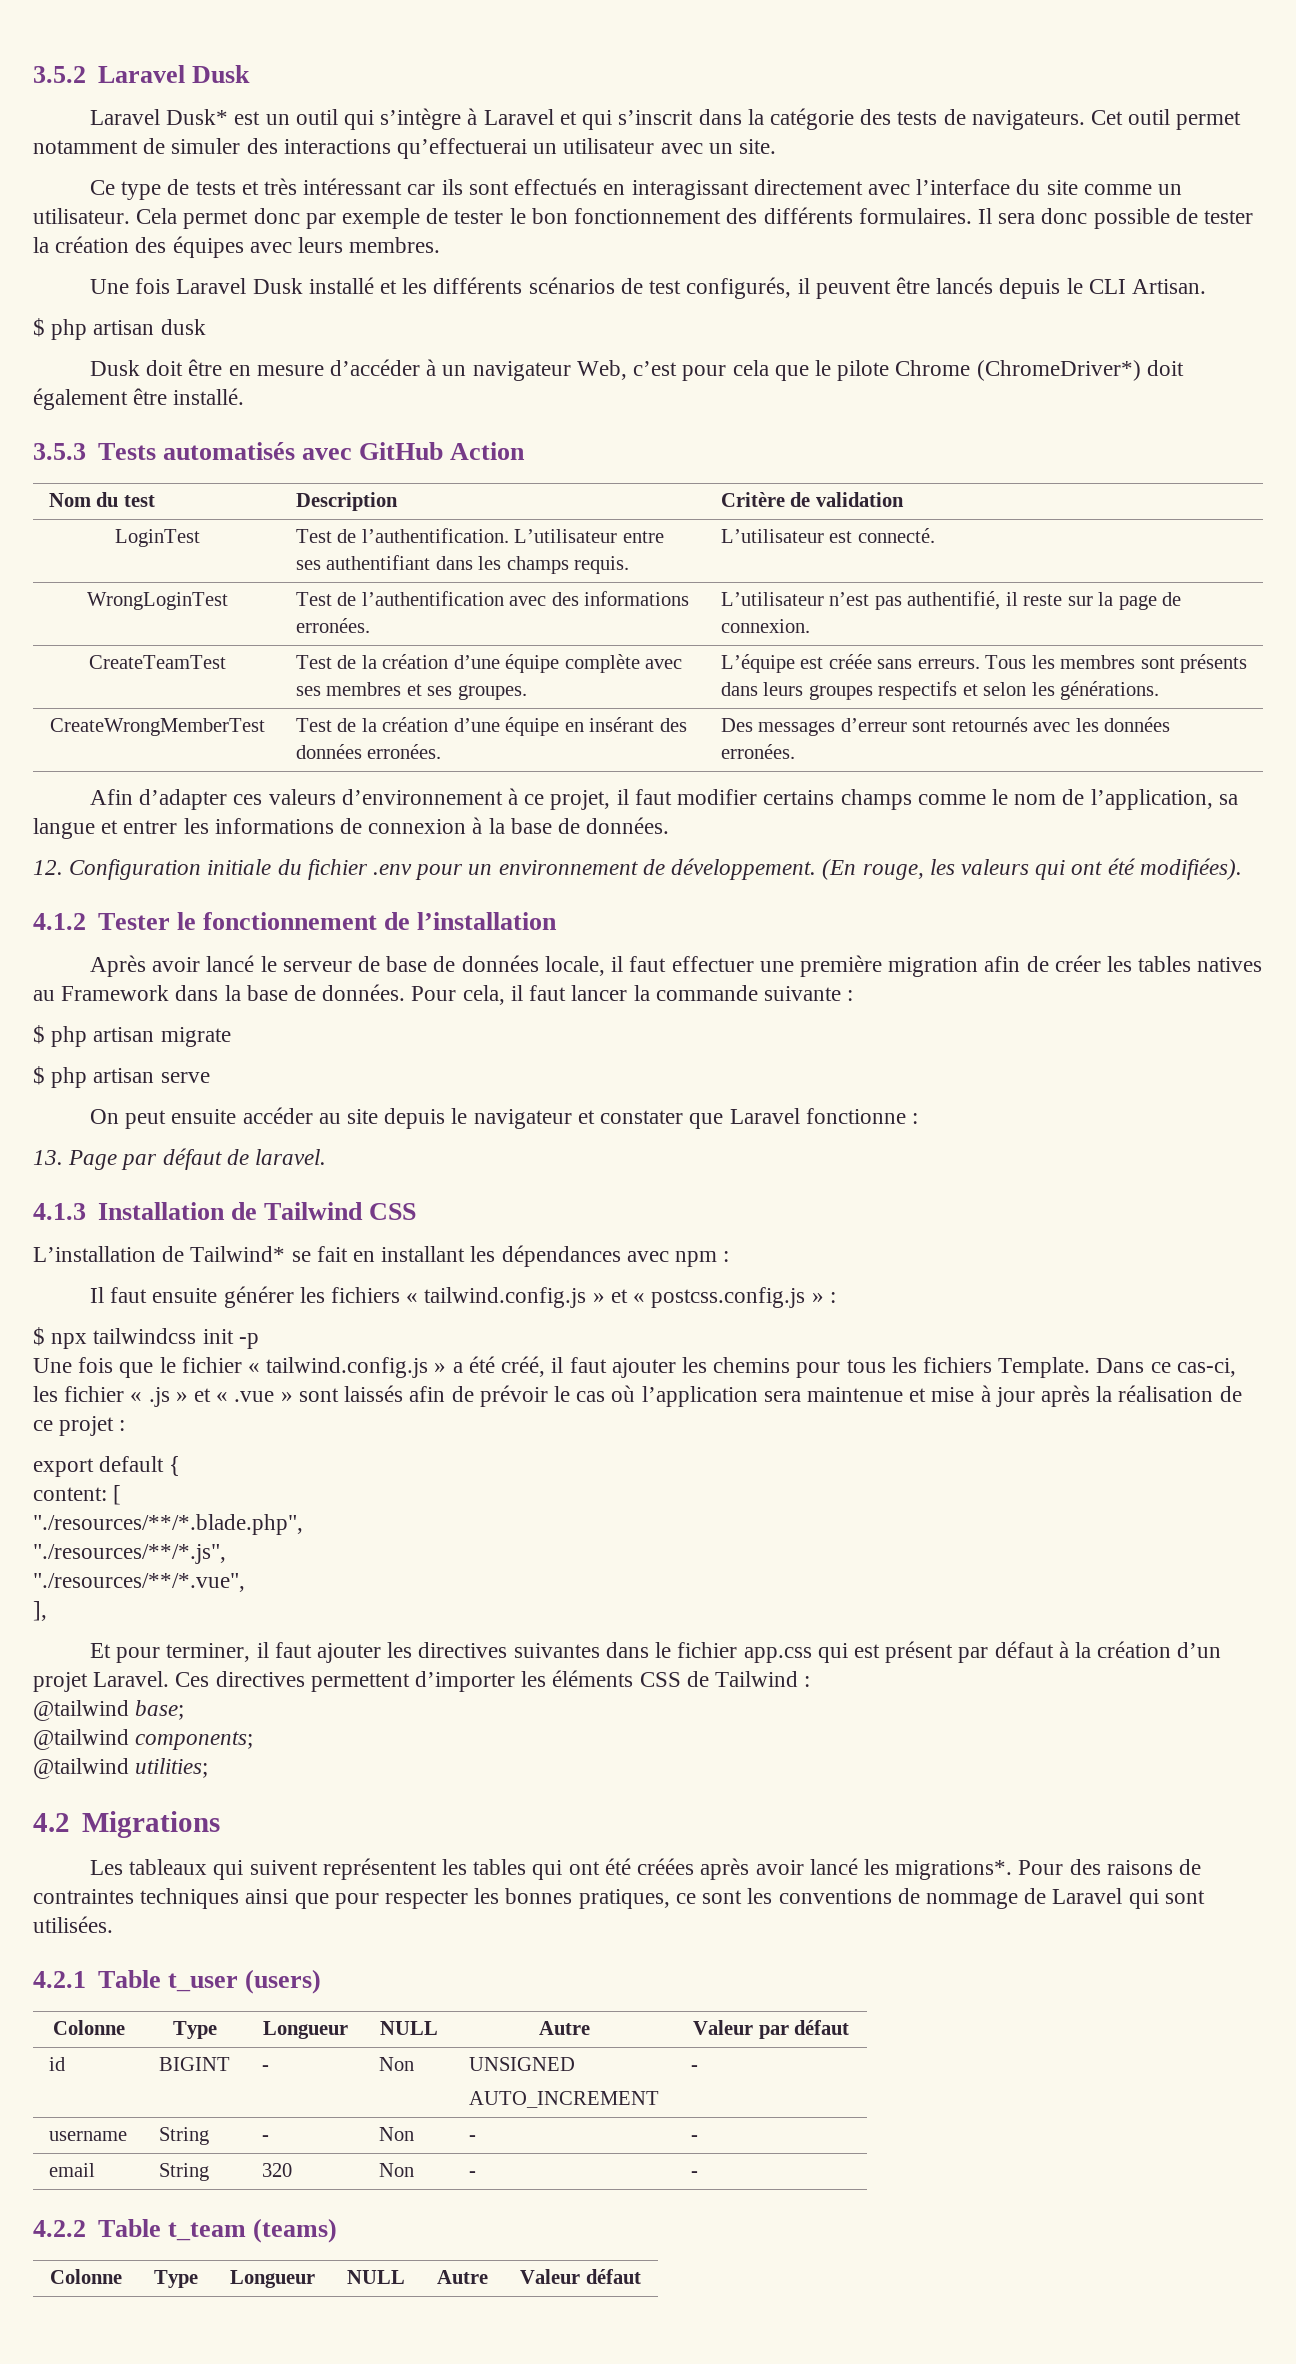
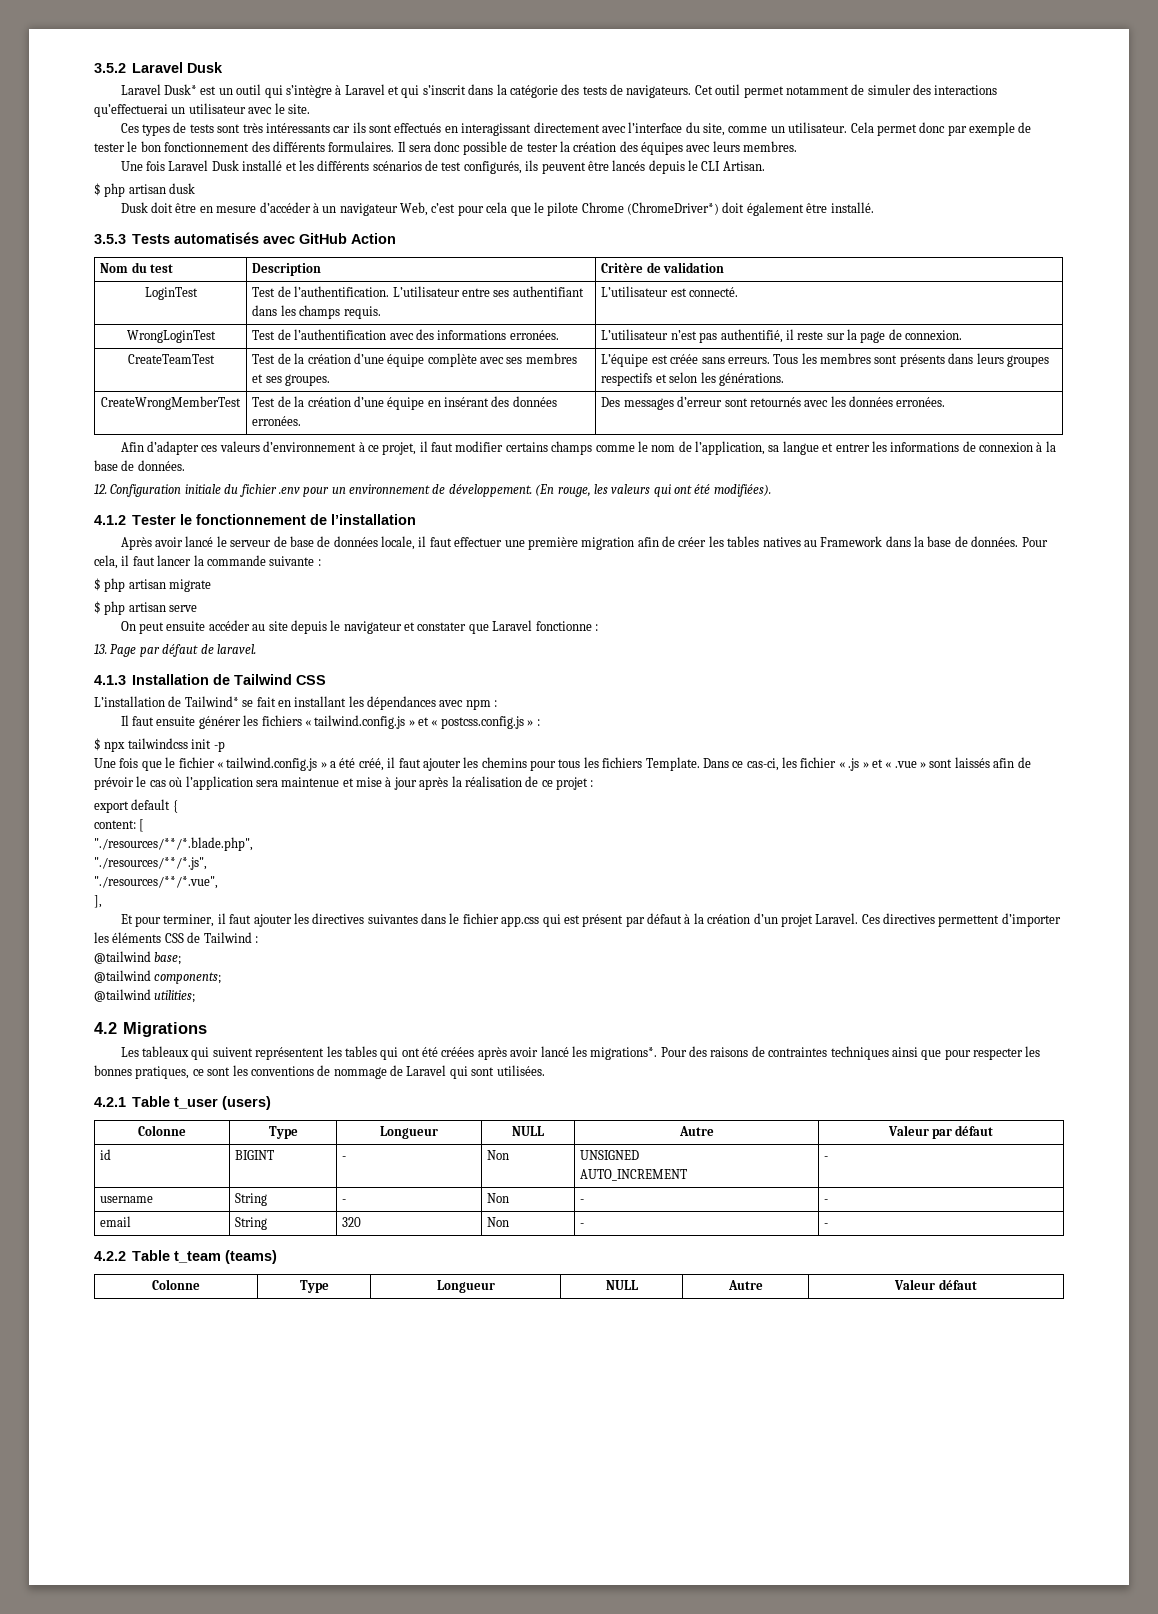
- Cet outil permet notamment de simuler des interactions qu’effectuerai un utilisateur avec un site.
+ Cet outil permet notamment de simuler des interactions qu’effectuerai un utilisateur avec le site.
- Ce type de tests et très intéressant car ils sont effectués en interagissant directement avec l’interface du site comme un utilisateur.
+ Ces types de tests sont très intéressants car ils sont effectués en interagissant directement avec l’interface du site, comme un utilisateur.
- Une fois Laravel Dusk installé et les différents scénarios de test configurés, il peuvent être lancés depuis le CLI Artisan.
+ Une fois Laravel Dusk installé et les différents scénarios de test configurés, ils peuvent être lancés depuis le CLI Artisan.

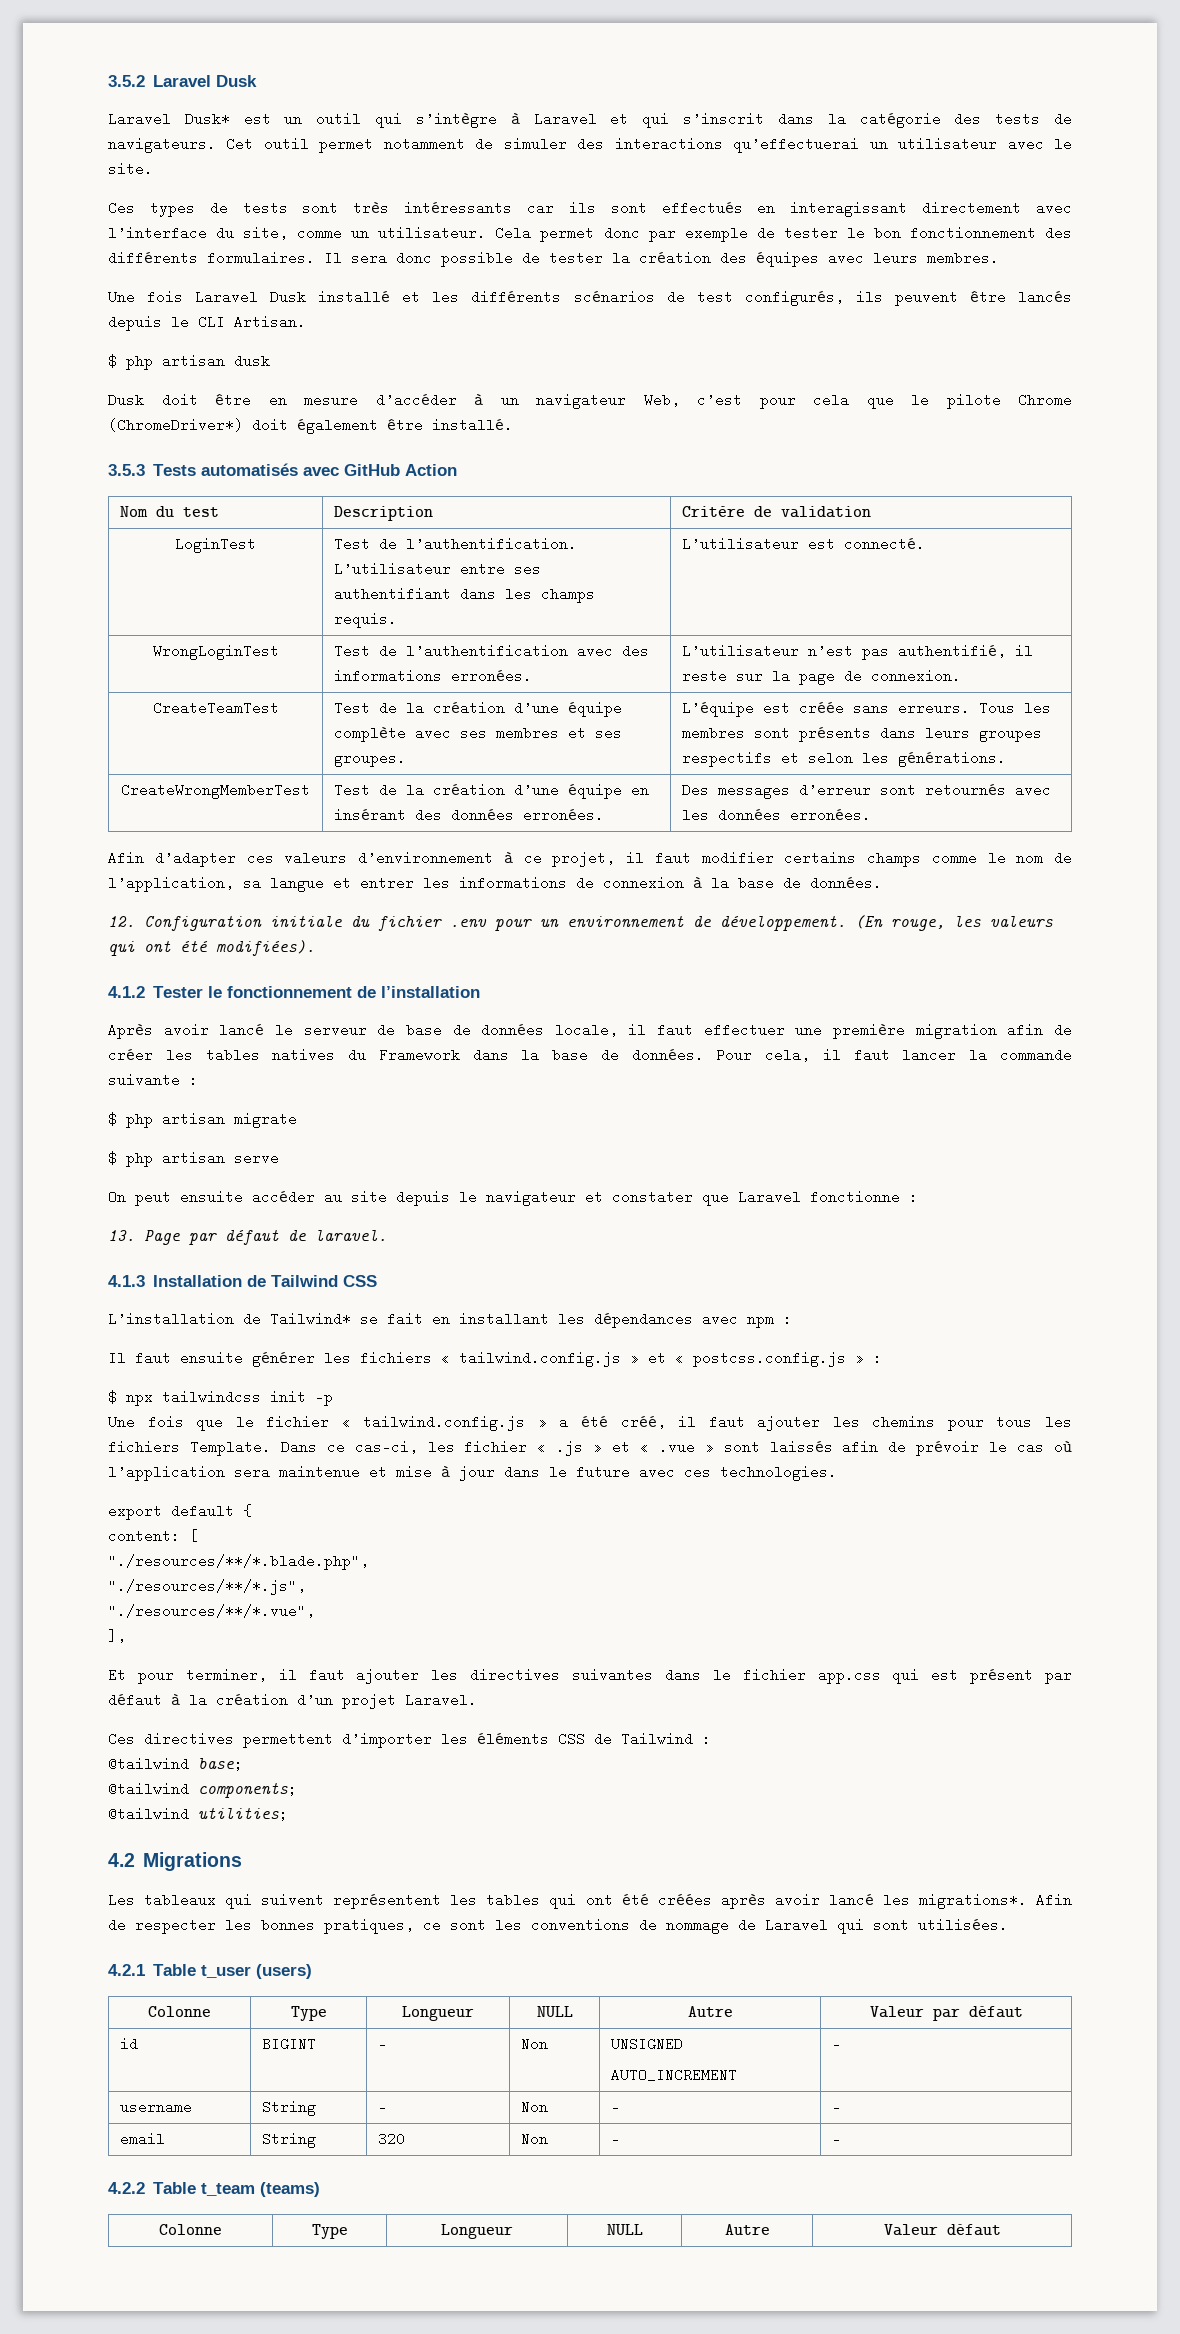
- Après avoir lancé le serveur de base de données locale, il faut effectuer une première migration afin de créer les tables natives au Framework dans la base de données.
+ Après avoir lancé le serveur de base de données locale, il faut effectuer une première migration afin de créer les tables natives du Framework dans la base de données.
- Dans ce cas-ci, les fichier « .js » et « .vue » sont laissés afin de prévoir le cas où l’application sera maintenue et mise à jour après la réalisation de ce projet :
+ Dans ce cas-ci, les fichier « .js » et « .vue » sont laissés afin de prévoir le cas où l’application sera maintenue et mise à jour dans le future avec ces technologies.
- Et pour terminer, il faut ajouter les directives suivantes dans le fichier app.css qui est présent par défaut à la création d’un projet Laravel. Ces directives permettent d’importer les éléments CSS de Tailwind :
+ Et pour terminer, il faut ajouter les directives suivantes dans le fichier app.css qui est présent par défaut à la création d’un projet Laravel.
+ Ces directives permettent d’importer les éléments CSS de Tailwind :
- Pour des raisons de contraintes techniques ainsi que pour respecter les bonnes pratiques, ce sont les conventions de nommage de Laravel qui sont utilisées.
+ Afin de respecter les bonnes pratiques, ce sont les conventions de nommage de Laravel qui sont utilisées.

